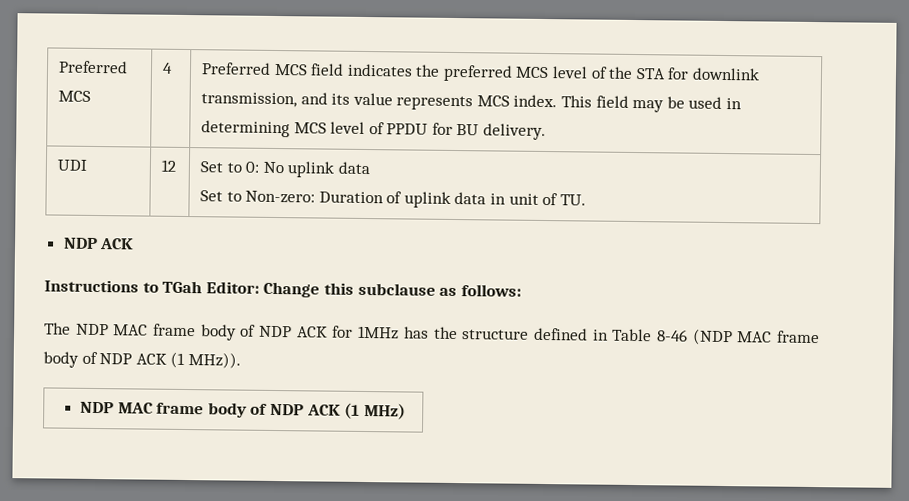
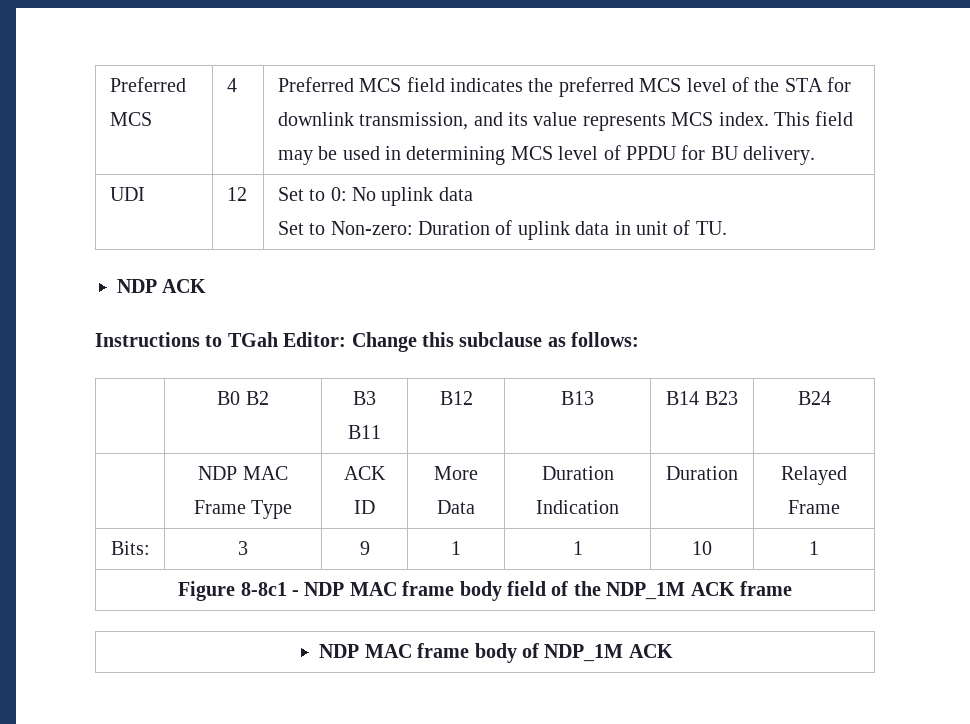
- The NDP MAC frame body of NDP ACK for 1MHz has the structure defined in Table 8-46 (NDP MAC frame body of NDP ACK (1 MHz)).
- NDP MAC frame body of NDP ACK (1 MHz)
+ | B0 B2 | B3 B11 | B12 | B13 | B14 B23 | B24
+ | NDP MAC Frame Type | ACK ID | More Data | Duration Indication | Duration | Relayed Frame
+ Bits: | 3 | 9 | 1 | 1 | 10 | 1
+ Figure 8-8c1 - NDP MAC frame body field of the NDP_1M ACK frame
+ NDP MAC frame body of NDP_1M ACK

